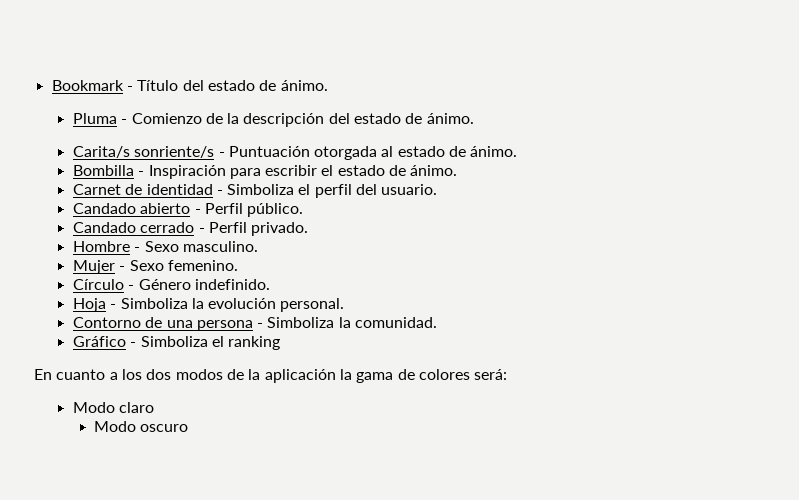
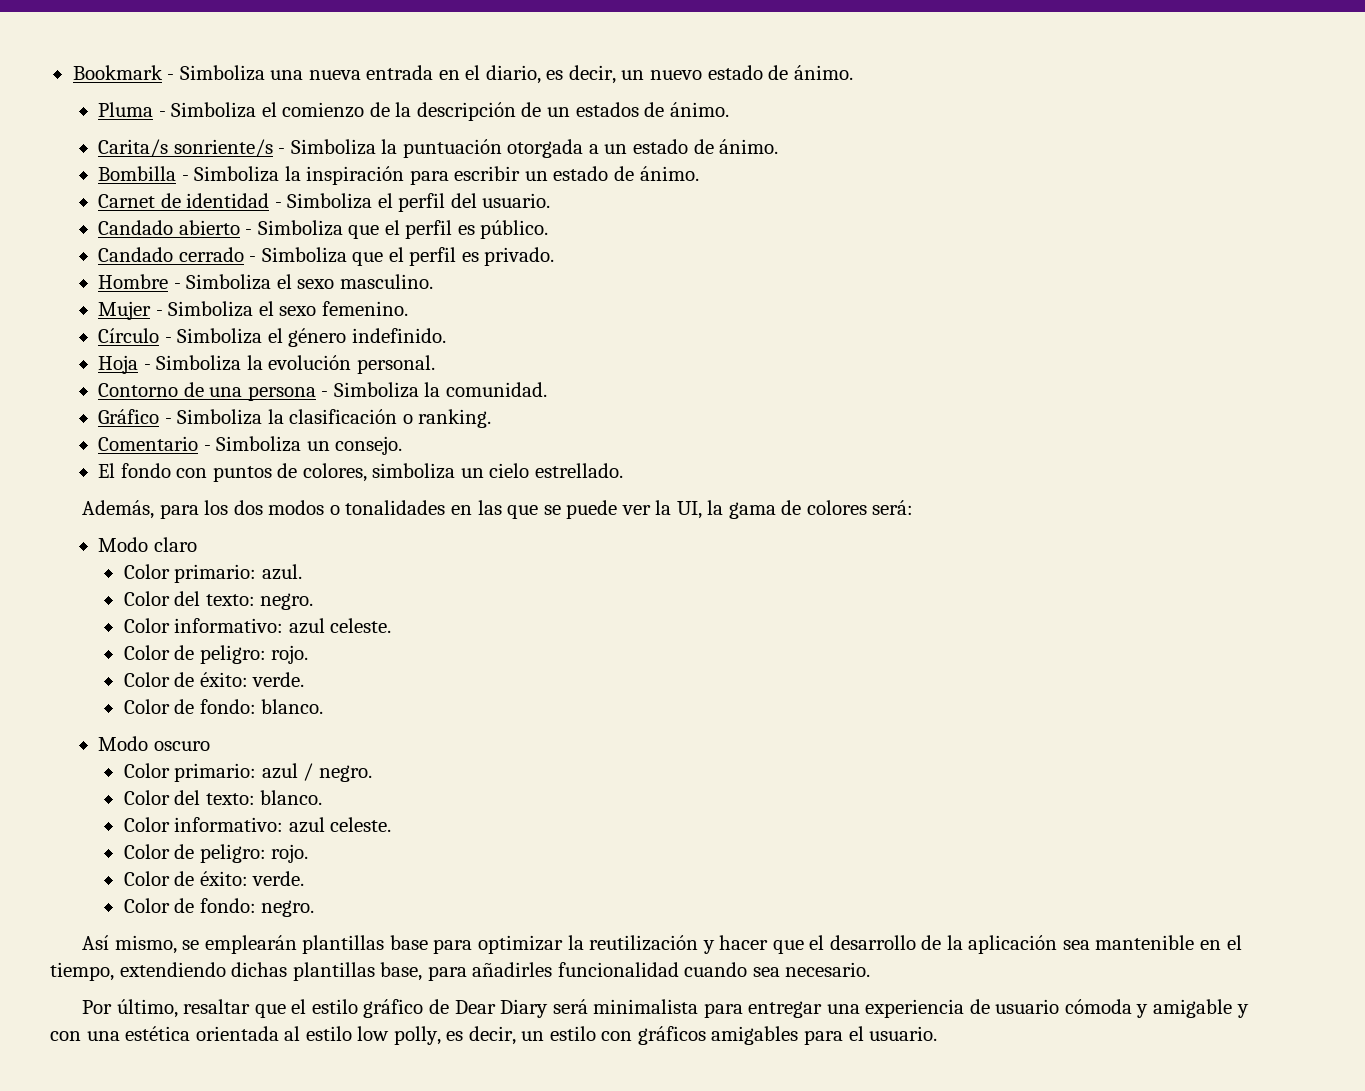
- Bookmark - Título del estado de ánimo.
+ Bookmark - Simboliza una nueva entrada en el diario, es decir, un nuevo estado de ánimo.
- Pluma - Comienzo de la descripción del estado de ánimo.
+ Pluma - Simboliza el comienzo de la descripción de un estados de ánimo.
- Carita/s sonriente/s - Puntuación otorgada al estado de ánimo.
+ Carita/s sonriente/s - Simboliza la puntuación otorgada a un estado de ánimo.
- Bombilla - Inspiración para escribir el estado de ánimo.
+ Bombilla - Simboliza la inspiración para escribir un estado de ánimo.
- Candado abierto - Perfil público.
+ Candado abierto - Simboliza que el perfil es público.
- Candado cerrado - Perfil privado.
+ Candado cerrado - Simboliza que el perfil es privado.
- Hombre - Sexo masculino.
+ Hombre - Simboliza el sexo masculino.
- Mujer - Sexo femenino.
+ Mujer - Simboliza el sexo femenino.
- Círculo - Género indefinido.
+ Círculo - Simboliza el género indefinido.
- Gráfico - Simboliza el ranking
- En cuanto a los dos modos de la aplicación la gama de colores será:
+ Gráfico - Simboliza la clasificación o ranking.
+ Comentario - Simboliza un consejo.
+ El fondo con puntos de colores, simboliza un cielo estrellado.
+ Además, para los dos modos o tonalidades en las que se puede ver la UI, la gama de colores será:
+ Color primario: azul.
+ Color del texto: negro.
+ Color informativo: azul celeste.
+ Color de peligro: rojo.
+ Color de éxito: verde.
+ Color de fondo: blanco.
  Modo oscuro
+ Color primario: azul / negro.
+ Color del texto: blanco.
+ Color informativo: azul celeste.
+ Color de peligro: rojo.
+ Color de éxito: verde.
+ Color de fondo: negro.
+ Así mismo, se emplearán plantillas base para optimizar la reutilización y hacer que el desarrollo de la aplicación sea mantenible en el tiempo, extendiendo dichas plantillas base, para añadirles funcionalidad cuando sea necesario.
+ Por último, resaltar que el estilo gráfico de Dear Diary será minimalista para entregar una experiencia de usuario cómoda y amigable y con una estética orientada al estilo low polly, es decir, un estilo con gráficos amigables para el usuario.

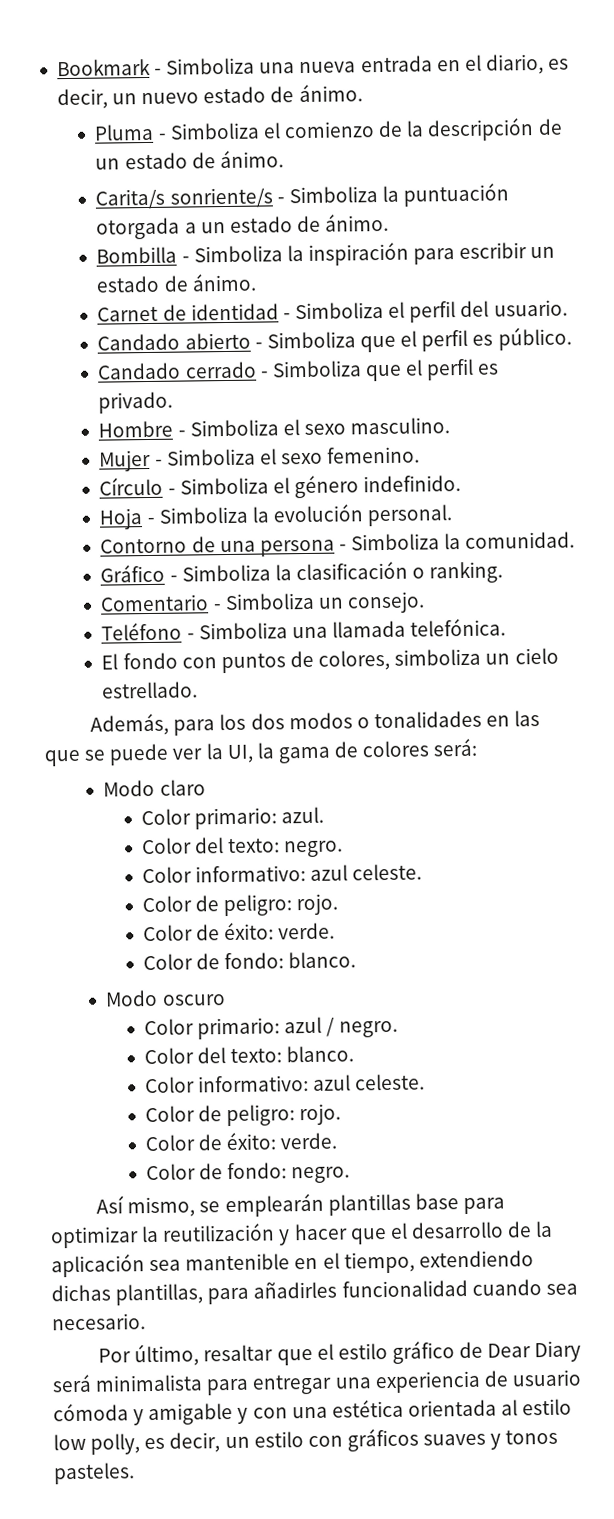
- Pluma - Simboliza el comienzo de la descripción de un estados de ánimo.
+ Pluma - Simboliza el comienzo de la descripción de un estado de ánimo.
+ Teléfono - Simboliza una llamada telefónica.
- Así mismo, se emplearán plantillas base para optimizar la reutilización y hacer que el desarrollo de la aplicación sea mantenible en el tiempo, extendiendo dichas plantillas base, para añadirles funcionalidad cuando sea necesario.
+ Así mismo, se emplearán plantillas base para optimizar la reutilización y hacer que el desarrollo de la aplicación sea mantenible en el tiempo, extendiendo dichas plantillas, para añadirles funcionalidad cuando sea necesario.
- Por último, resaltar que el estilo gráfico de Dear Diary será minimalista para entregar una experiencia de usuario cómoda y amigable y con una estética orientada al estilo low polly, es decir, un estilo con gráficos amigables para el usuario.
+ Por último, resaltar que el estilo gráfico de Dear Diary será minimalista para entregar una experiencia de usuario cómoda y amigable y con una estética orientada al estilo low polly, es decir, un estilo con gráficos suaves y tonos pasteles.

